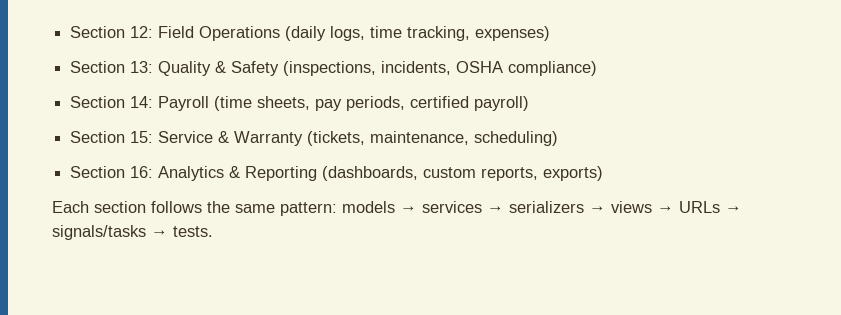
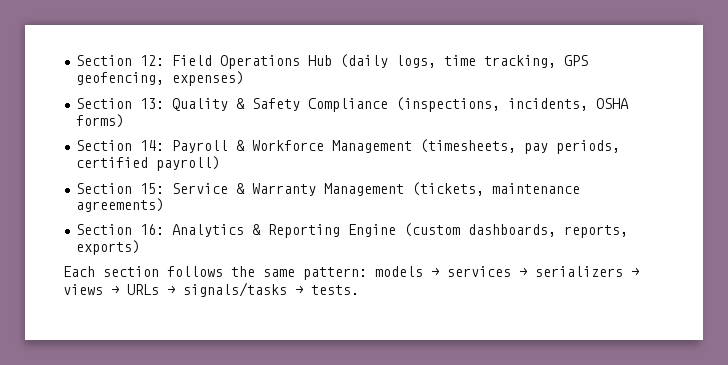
- Section 12: Field Operations (daily logs, time tracking, expenses)
+ Section 12: Field Operations Hub (daily logs, time tracking, GPS geofencing, expenses)
- Section 13: Quality & Safety (inspections, incidents, OSHA compliance)
+ Section 13: Quality & Safety Compliance (inspections, incidents, OSHA forms)
- Section 14: Payroll (time sheets, pay periods, certified payroll)
+ Section 14: Payroll & Workforce Management (timesheets, pay periods, certified payroll)
- Section 15: Service & Warranty (tickets, maintenance, scheduling)
+ Section 15: Service & Warranty Management (tickets, maintenance agreements)
- Section 16: Analytics & Reporting (dashboards, custom reports, exports)
+ Section 16: Analytics & Reporting Engine (custom dashboards, reports, exports)

